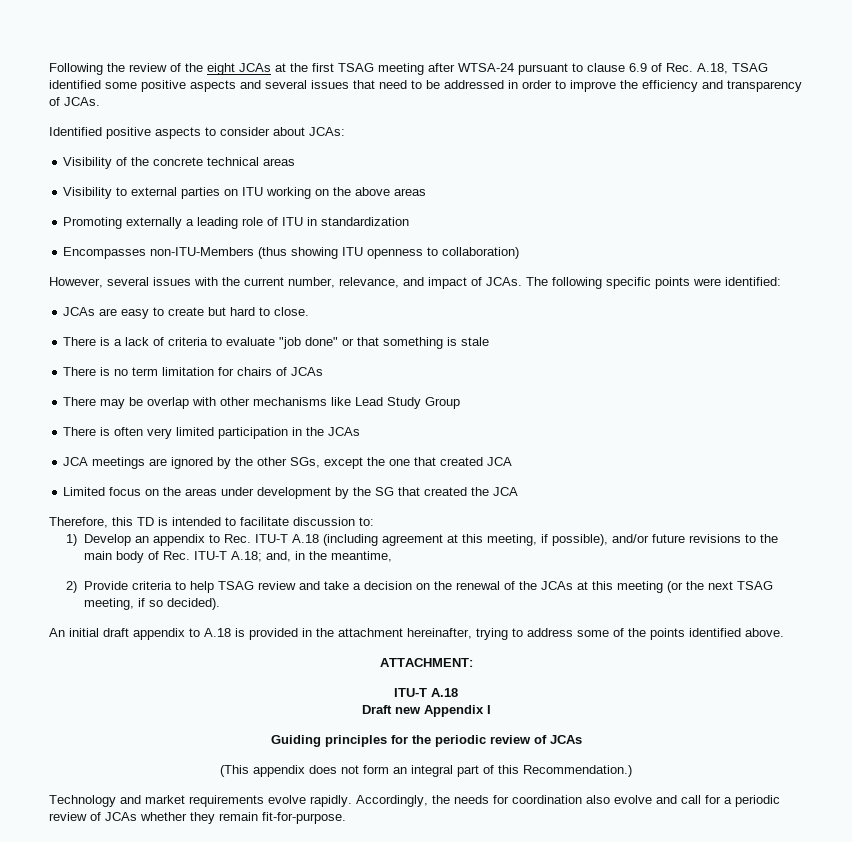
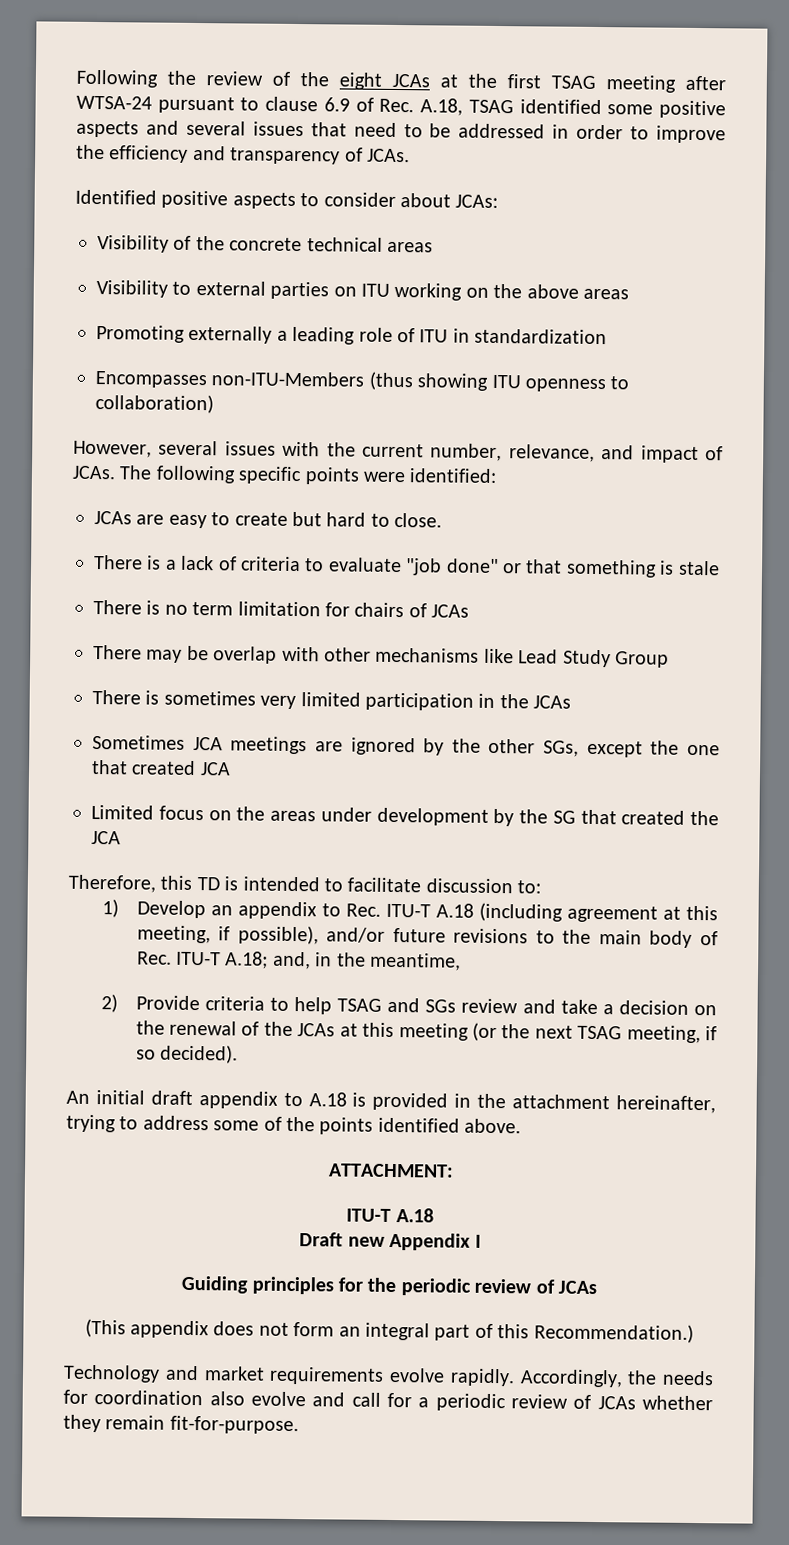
- There is often very limited participation in the JCAs
+ There is sometimes very limited participation in the JCAs
- JCA meetings are ignored by the other SGs, except the one that created JCA
+ Sometimes JCA meetings are ignored by the other SGs, except the one that created JCA
- 2) Provide criteria to help TSAG review and take a decision on the renewal of the JCAs at this meeting (or the next TSAG meeting, if so decided).
+ 2) Provide criteria to help TSAG and SGs review and take a decision on the renewal of the JCAs at this meeting (or the next TSAG meeting, if so decided).

